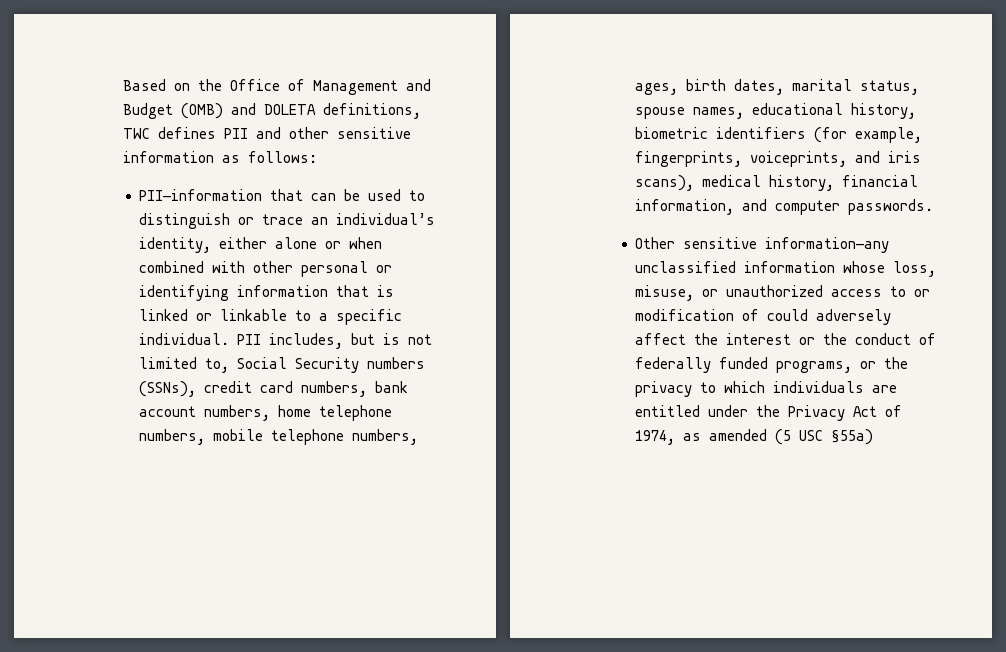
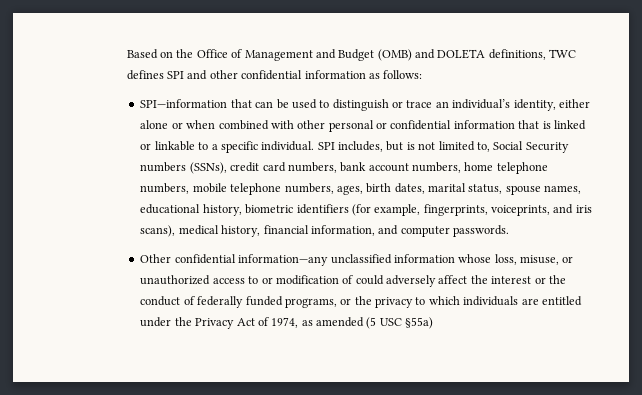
- Based on the Office of Management and Budget (OMB) and DOLETA definitions, TWC defines PII and other sensitive information as follows:
+ Based on the Office of Management and Budget (OMB) and DOLETA definitions, TWC defines SPI and other confidential information as follows:
- PII—information that can be used to distinguish or trace an individual’s identity, either alone or when combined with other personal or identifying information that is linked or linkable to a specific individual.
+ SPI—information that can be used to distinguish or trace an individual’s identity, either alone or when combined with other personal or confidential information that is linked or linkable to a specific individual.
- PII includes, but is not limited to, Social Security numbers (SSNs), credit card numbers, bank account numbers, home telephone numbers, mobile telephone numbers, ages, birth dates, marital status, spouse names, educational history, biometric identifiers (for example, fingerprints, voiceprints, and iris scans), medical history, financial information, and computer passwords.
+ SPI includes, but is not limited to, Social Security numbers (SSNs), credit card numbers, bank account numbers, home telephone numbers, mobile telephone numbers, ages, birth dates, marital status, spouse names, educational history, biometric identifiers (for example, fingerprints, voiceprints, and iris scans), medical history, financial information, and computer passwords.
- Other sensitive information—any unclassified information whose loss, misuse, or unauthorized access to or modification of could adversely affect the interest or the conduct of federally funded programs, or the privacy to which individuals are entitled under the Privacy Act of 1974, as amended (5 USC §55a)
+ Other confidential information—any unclassified information whose loss, misuse, or unauthorized access to or modification of could adversely affect the interest or the conduct of federally funded programs, or the privacy to which individuals are entitled under the Privacy Act of 1974, as amended (5 USC §55a)

